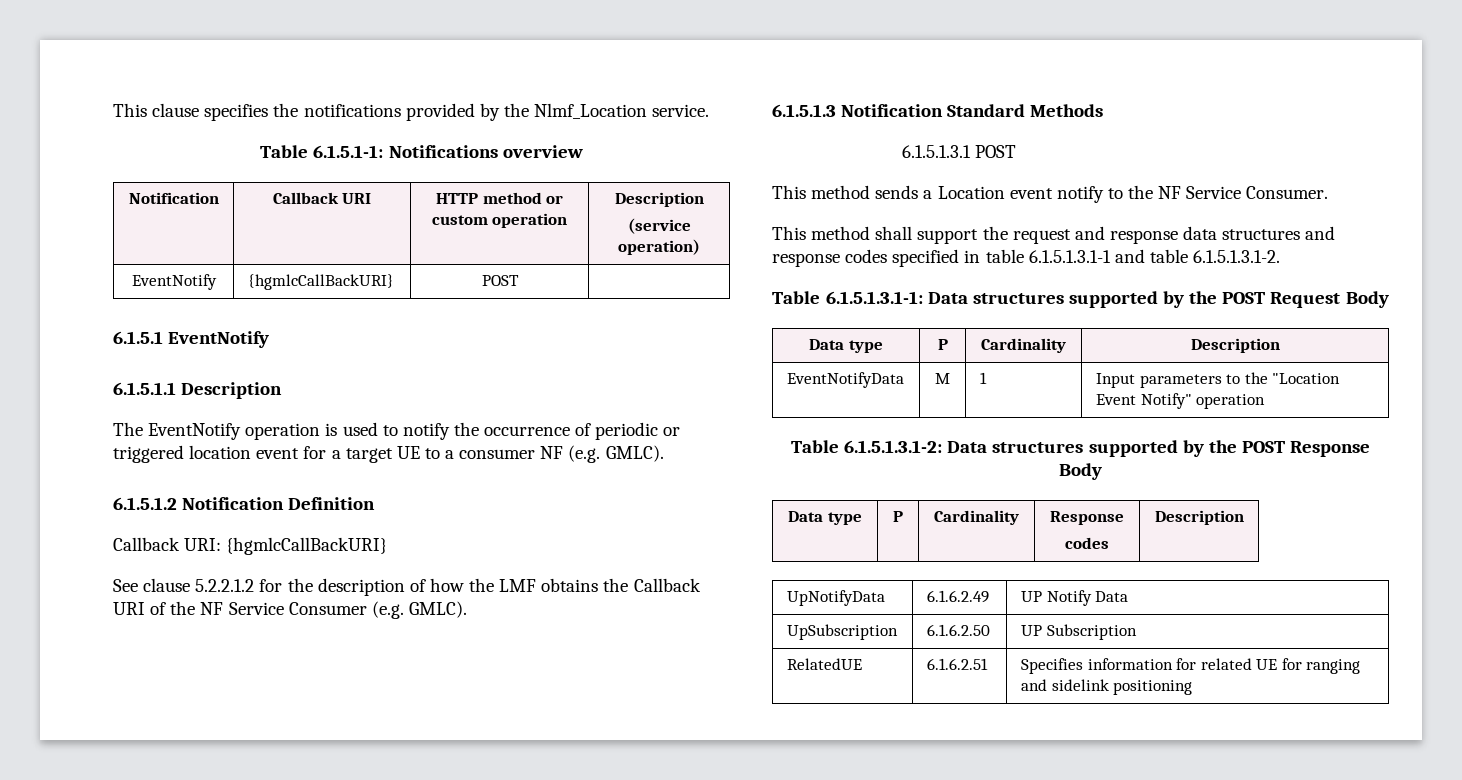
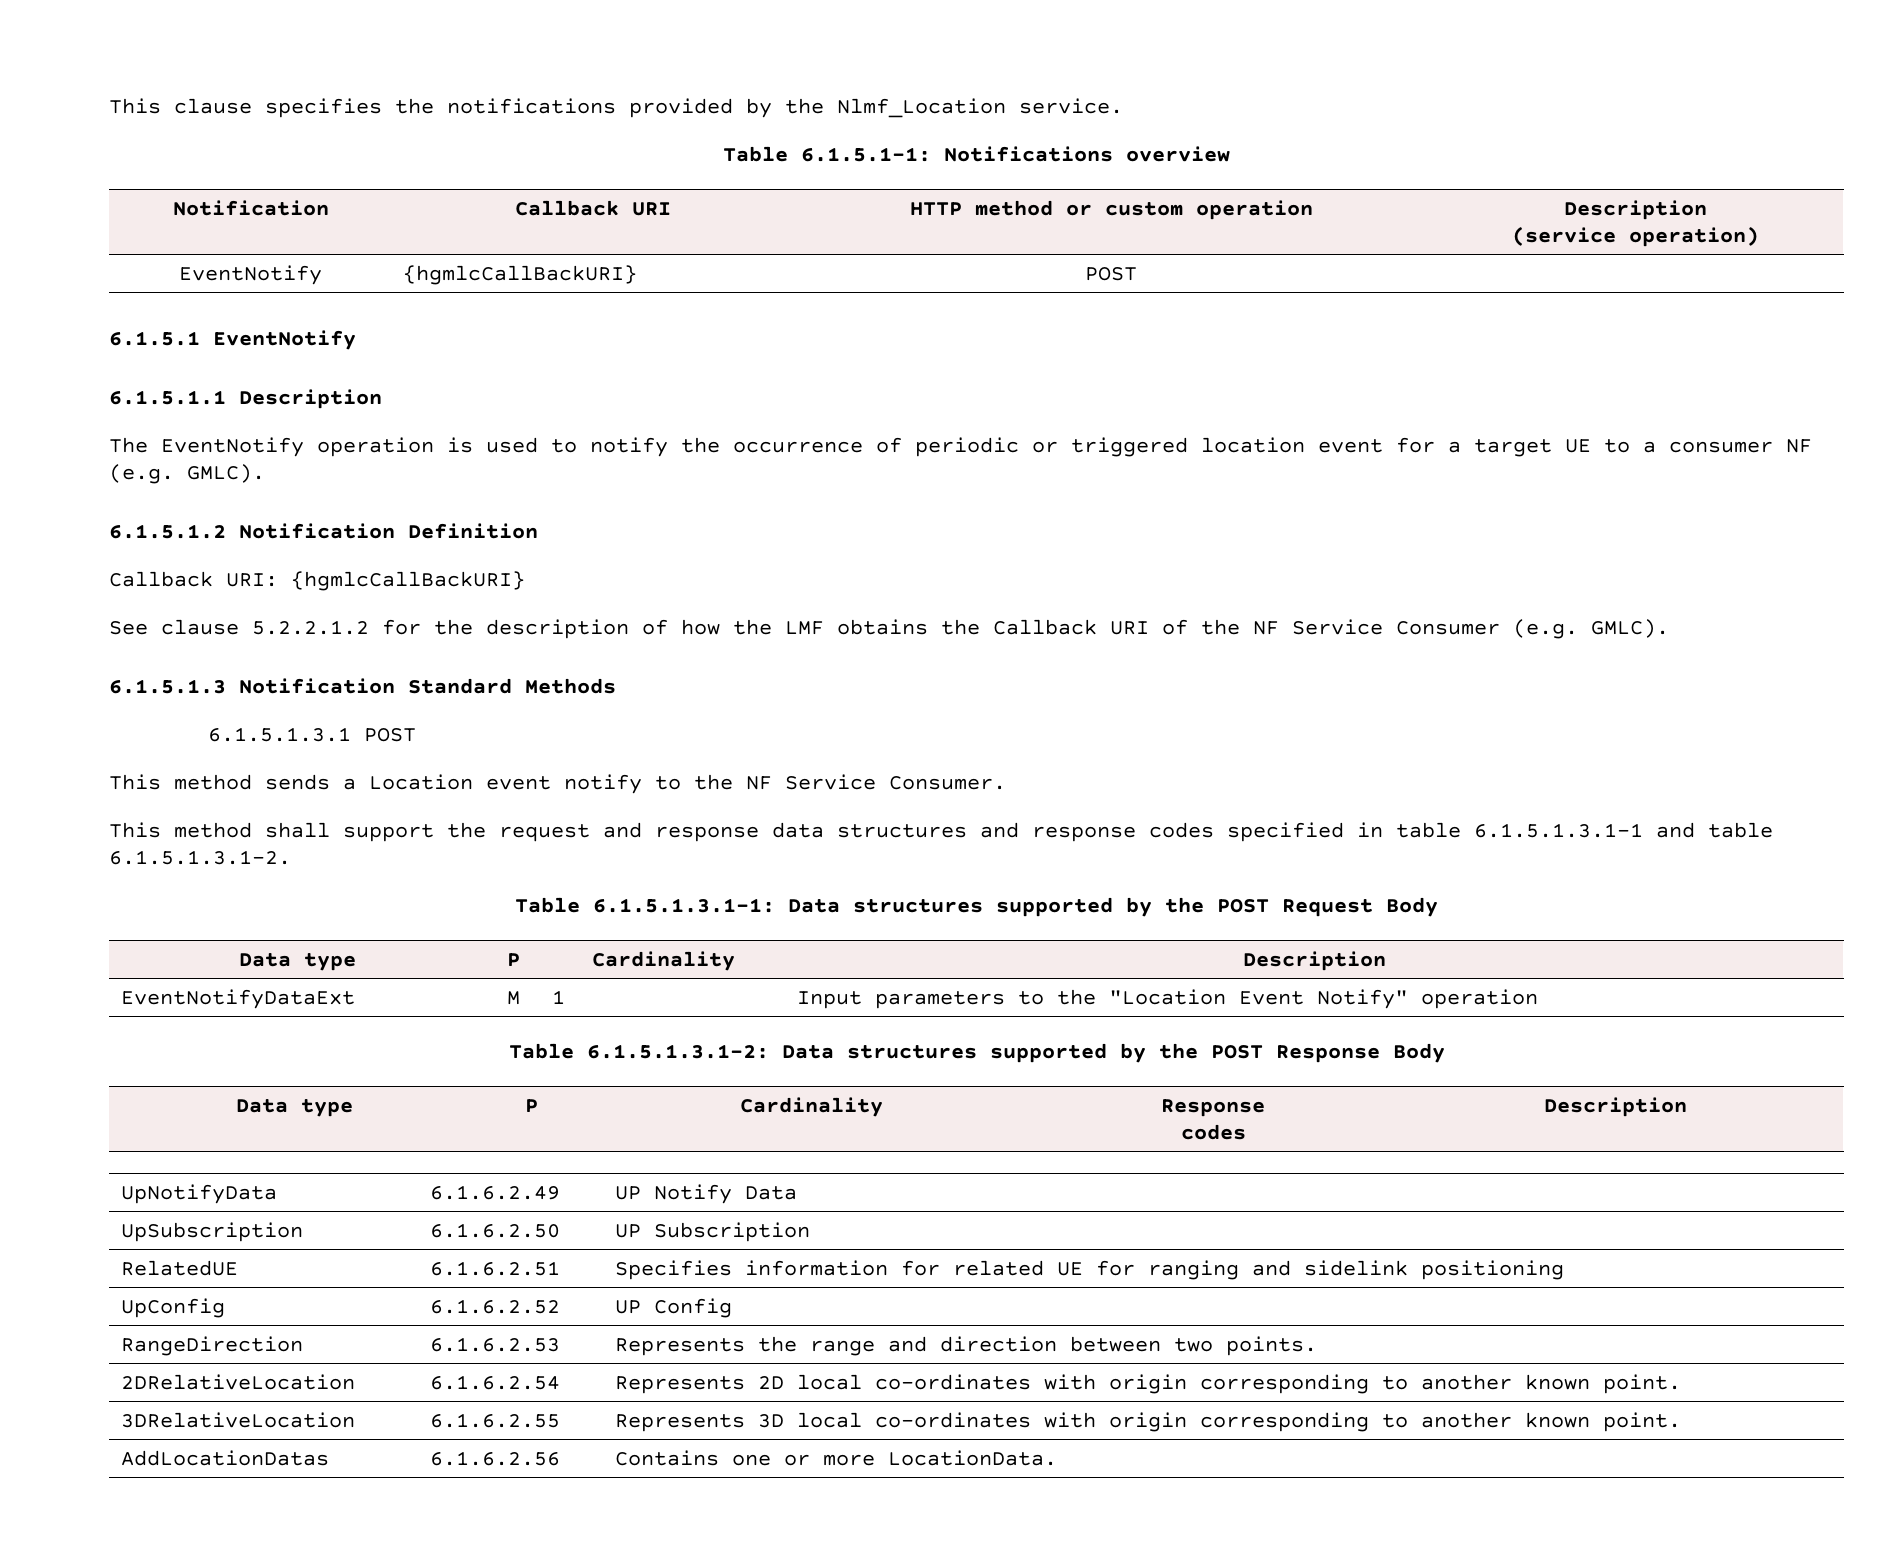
- EventNotifyData | M | 1 | Input parameters to the "Location Event Notify" operation
+ EventNotifyDataExt | M | 1 | Input parameters to the "Location Event Notify" operation
+ UpConfig | 6.1.6.2.52 | UP Config
+ RangeDirection | 6.1.6.2.53 | Represents the range and direction between two points.
+ 2DRelativeLocation | 6.1.6.2.54 | Represents 2D local co-ordinates with origin corresponding to another known point.
+ 3DRelativeLocation | 6.1.6.2.55 | Represents 3D local co-ordinates with origin corresponding to another known point.
+ AddLocationDatas | 6.1.6.2.56 | Contains one or more LocationData.

